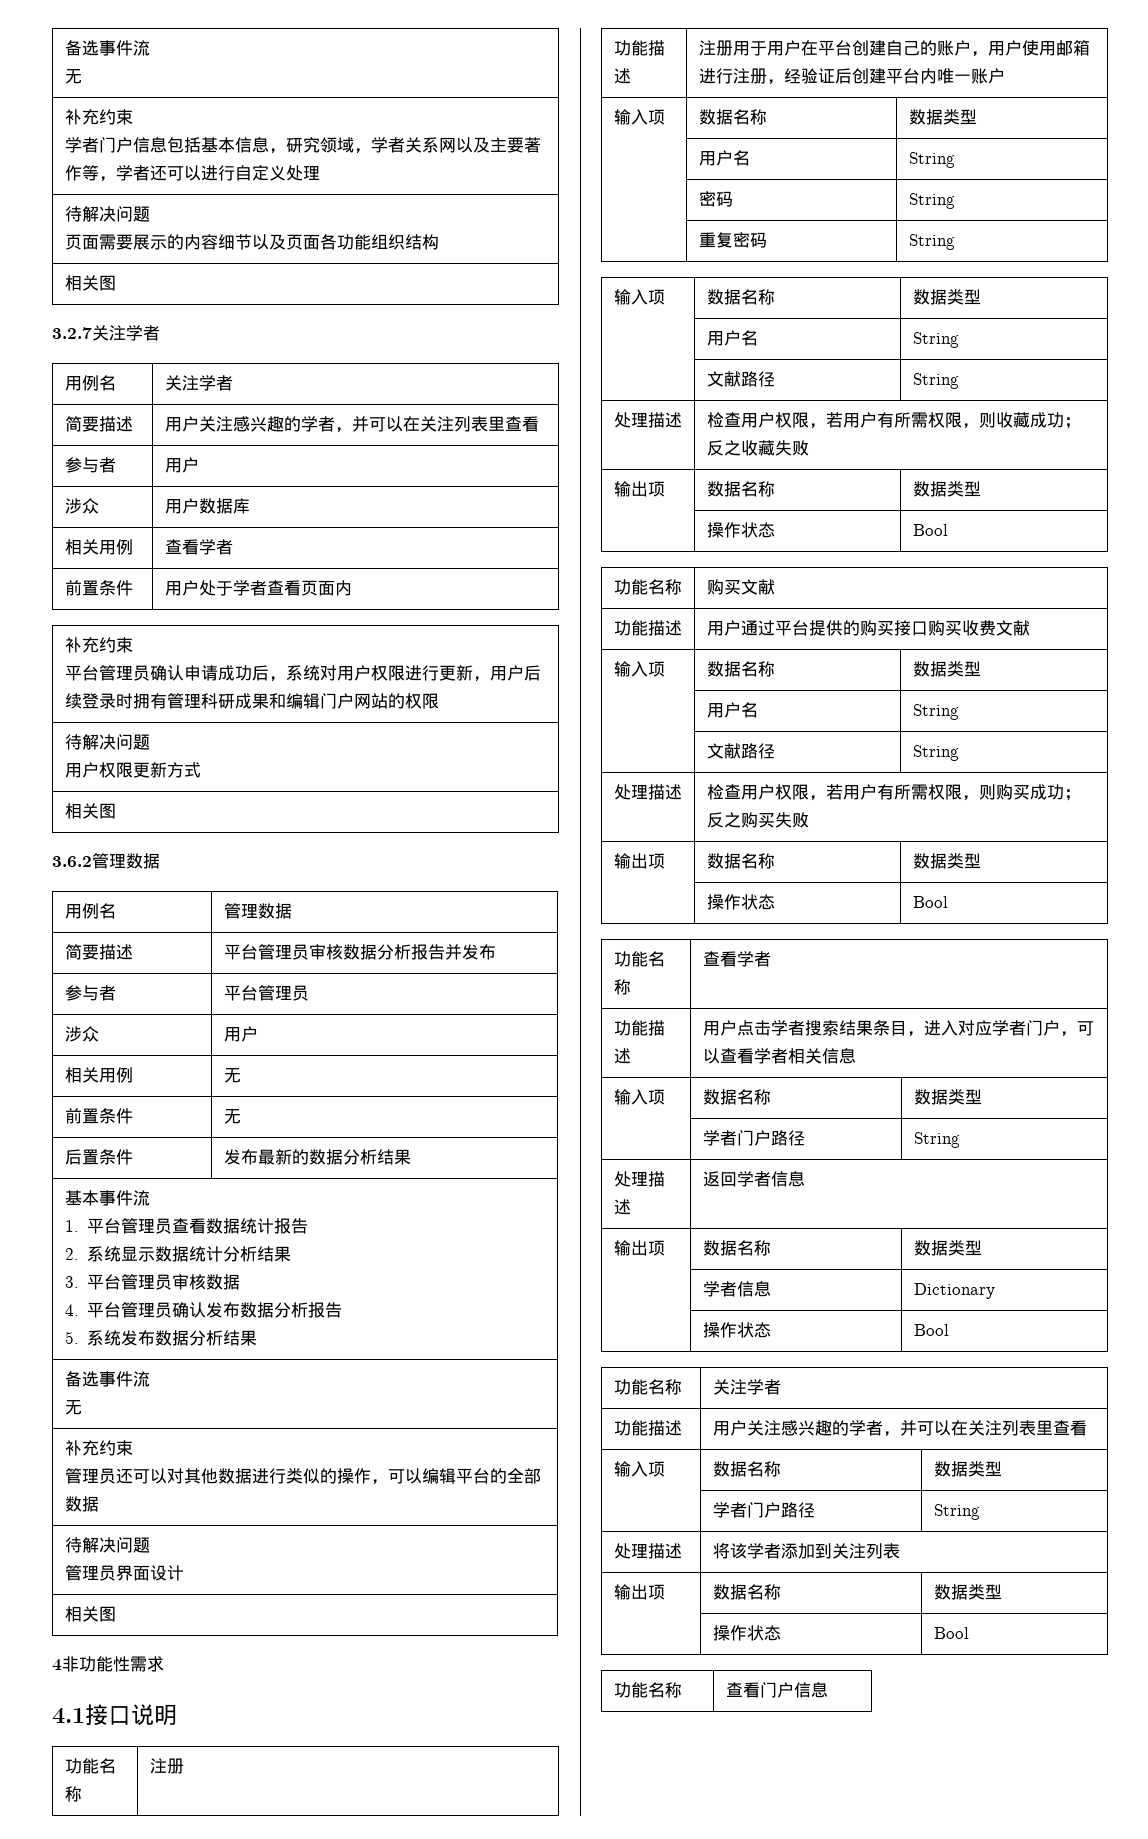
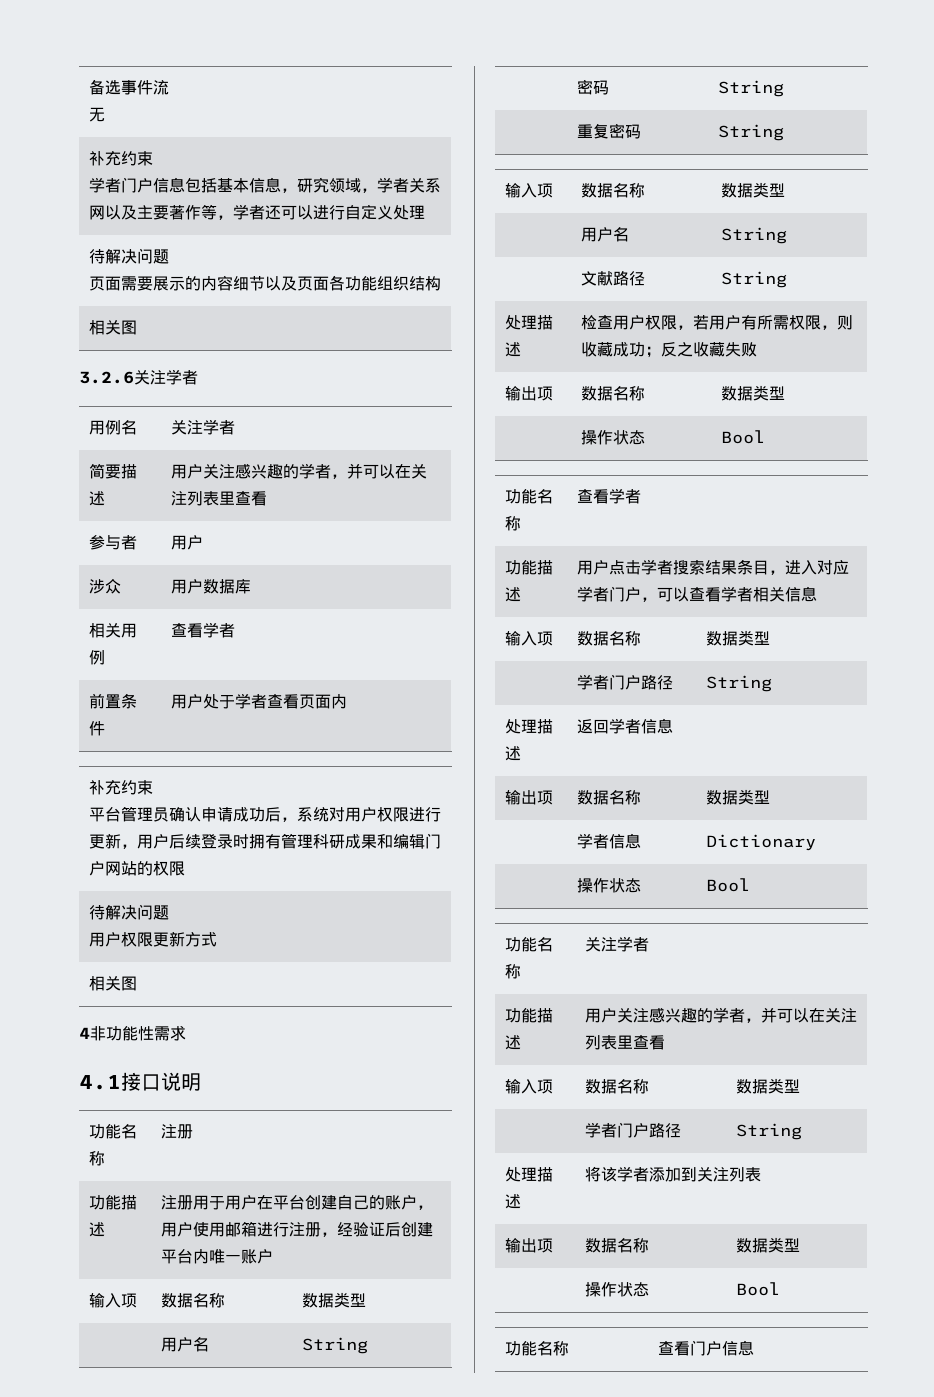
- 3.2.7关注学者
+ 3.2.6关注学者
- 3.6.2管理数据
- 用例名 | 管理数据
- 简要描述 | 平台管理员审核数据分析报告并发布
- 参与者 | 平台管理员
- 涉众 | 用户
- 相关用例 | 无
- 前置条件 | 无
- 后置条件 | 发布最新的数据分析结果
- 基本事件流
- 1.平台管理员查看数据统计报告
- 2.系统显示数据统计分析结果
- 3.平台管理员审核数据
- 4.平台管理员确认发布数据分析报告
- 5.系统发布数据分析结果
- 备选事件流
- 无
- 补充约束
- 管理员还可以对其他数据进行类似的操作，可以编辑平台的全部数据
- 待解决问题
- 管理员界面设计
- 相关图
- 功能名称 | 购买文献
- 功能描述 | 用户通过平台提供的购买接口购买收费文献
- 输入项 | 数据名称 | 数据类型
- | 用户名 | String
- | 文献路径 | String
- 处理描述 | 检查用户权限，若用户有所需权限，则购买成功；反之购买失败
- 输出项 | 数据名称 | 数据类型
- | 操作状态 | Bool

